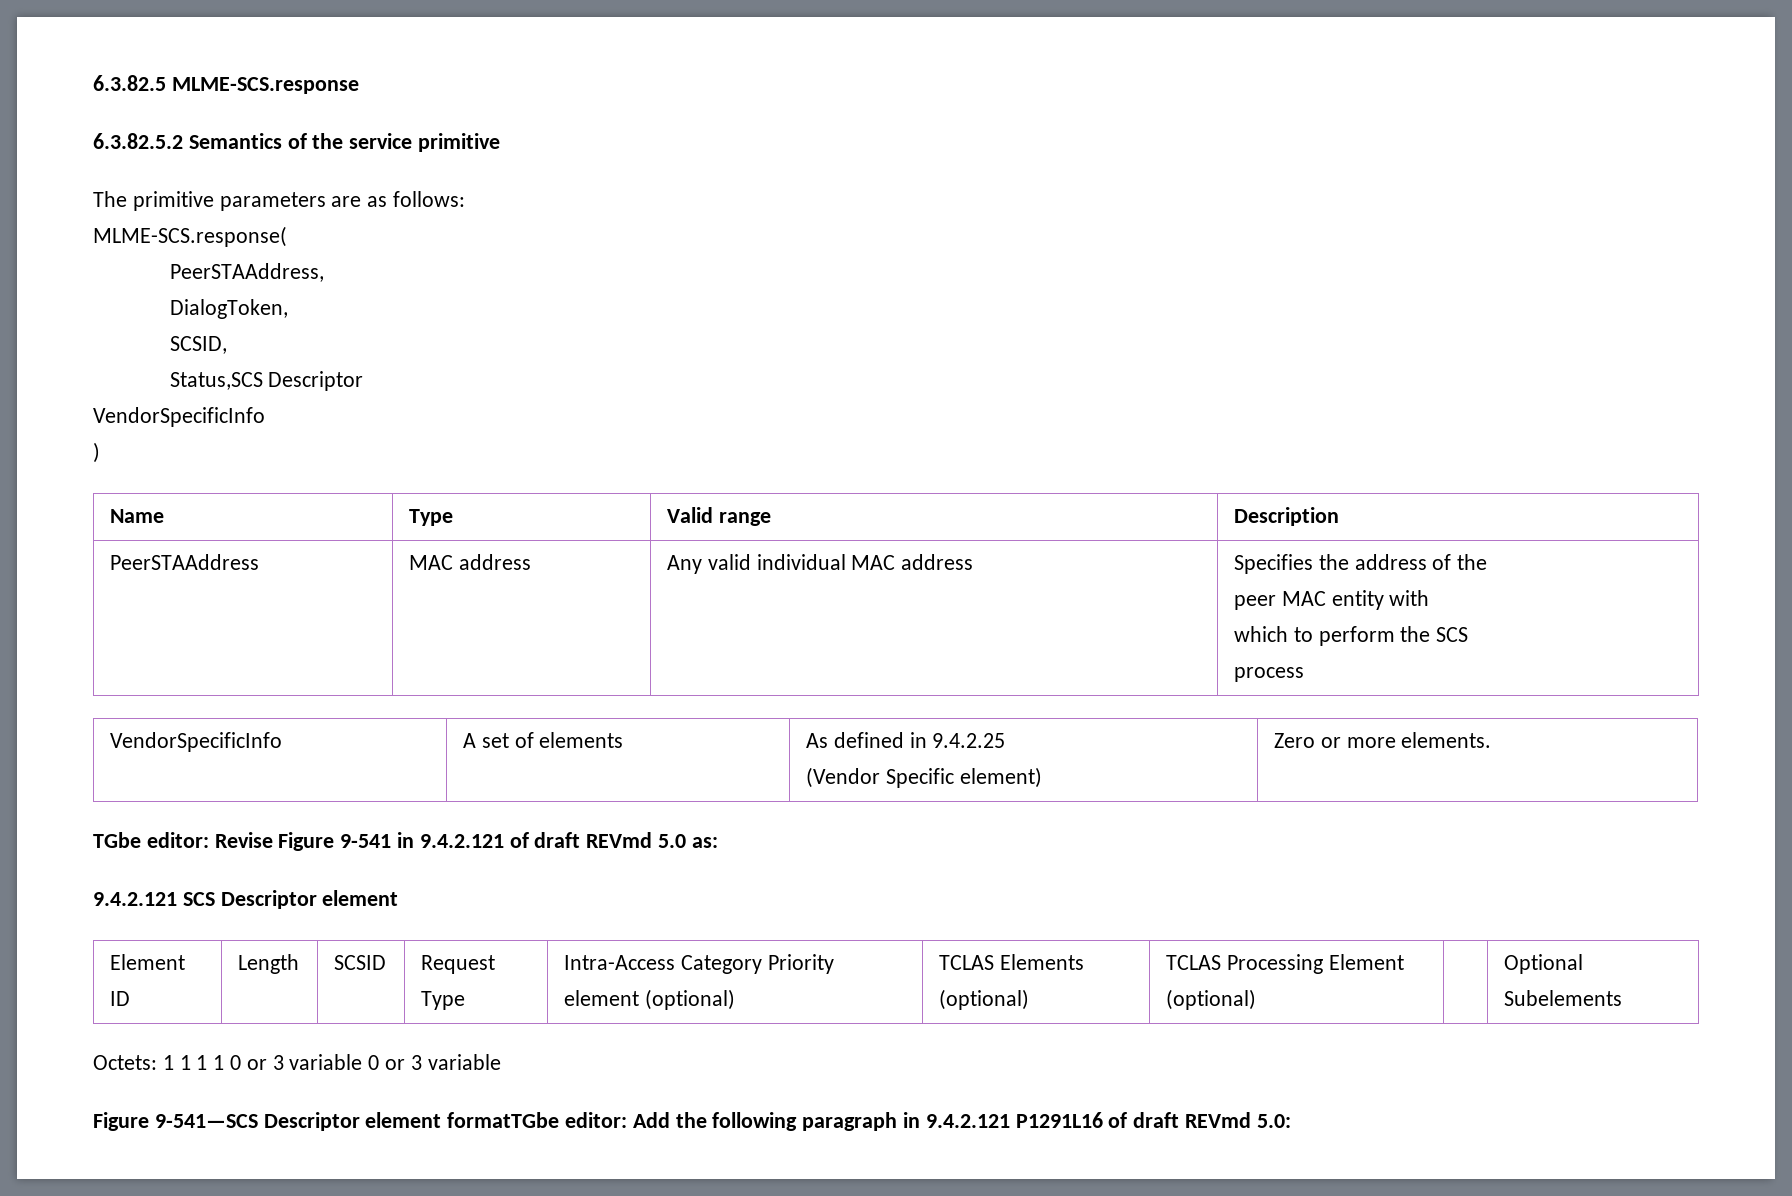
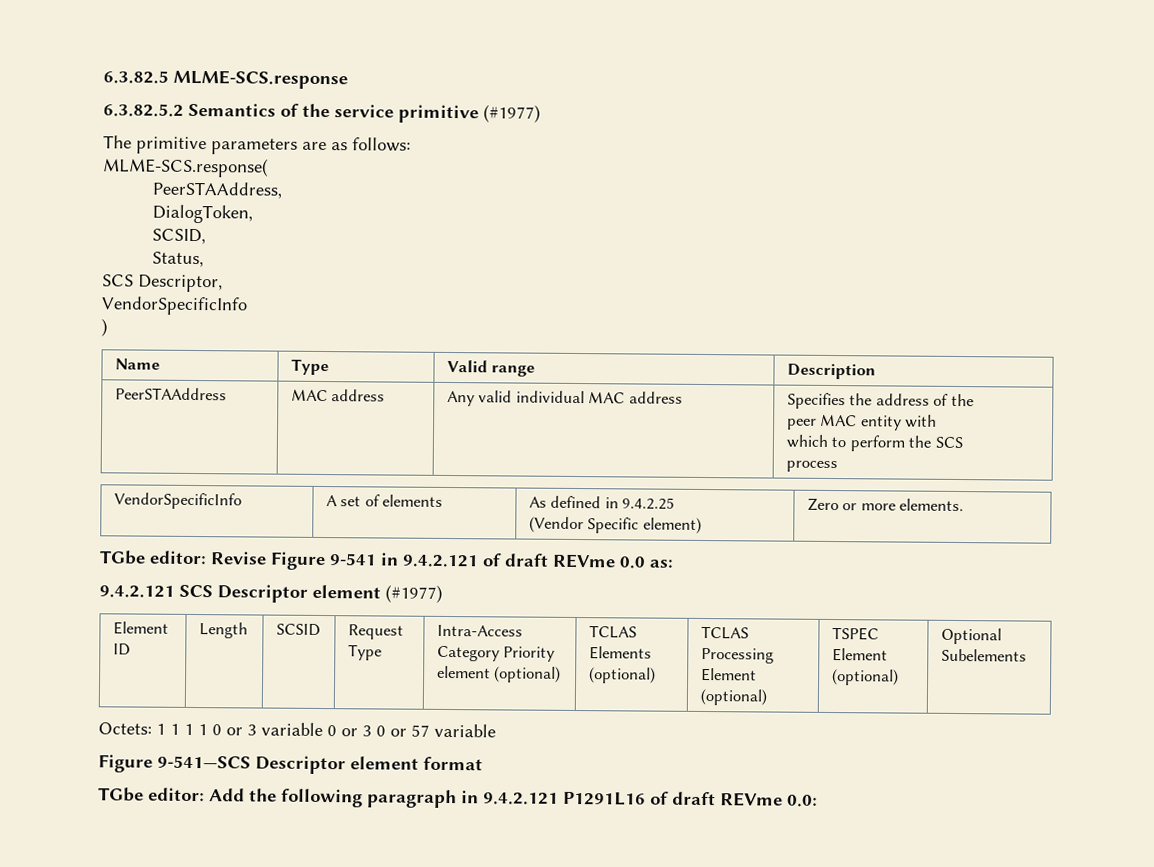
- 6.3.82.5.2 Semantics of the service primitive
+ 6.3.82.5.2 Semantics of the service primitive (#1977)
- Status,SCS Descriptor
+ Status,
+ SCS Descriptor,
- TGbe editor: Revise Figure 9-541 in 9.4.2.121 of draft REVmd 5.0 as:
+ TGbe editor: Revise Figure 9-541 in 9.4.2.121 of draft REVme 0.0 as:
- 9.4.2.121 SCS Descriptor element
+ 9.4.2.121 SCS Descriptor element (#1977)
- Element ID | Length | SCSID | Request Type | Intra-Access Category Priority element (optional) | TCLAS Elements (optional) | TCLAS Processing Element (optional) | | Optional Subelements
+ Element ID | Length | SCSID | Request Type | Intra-Access Category Priority element (optional) | TCLAS Elements (optional) | TCLAS Processing Element (optional) | TSPEC Element (optional) | Optional Subelements
- Octets: 1 1 1 1 0 or 3 variable 0 or 3 variable
+ Octets: 1 1 1 1 0 or 3 variable 0 or 3 0 or 57 variable
- Figure 9-541—SCS Descriptor element formatTGbe editor: Add the following paragraph in 9.4.2.121 P1291L16 of draft REVmd 5.0:
+ Figure 9-541—SCS Descriptor element format
+ TGbe editor: Add the following paragraph in 9.4.2.121 P1291L16 of draft REVme 0.0:

